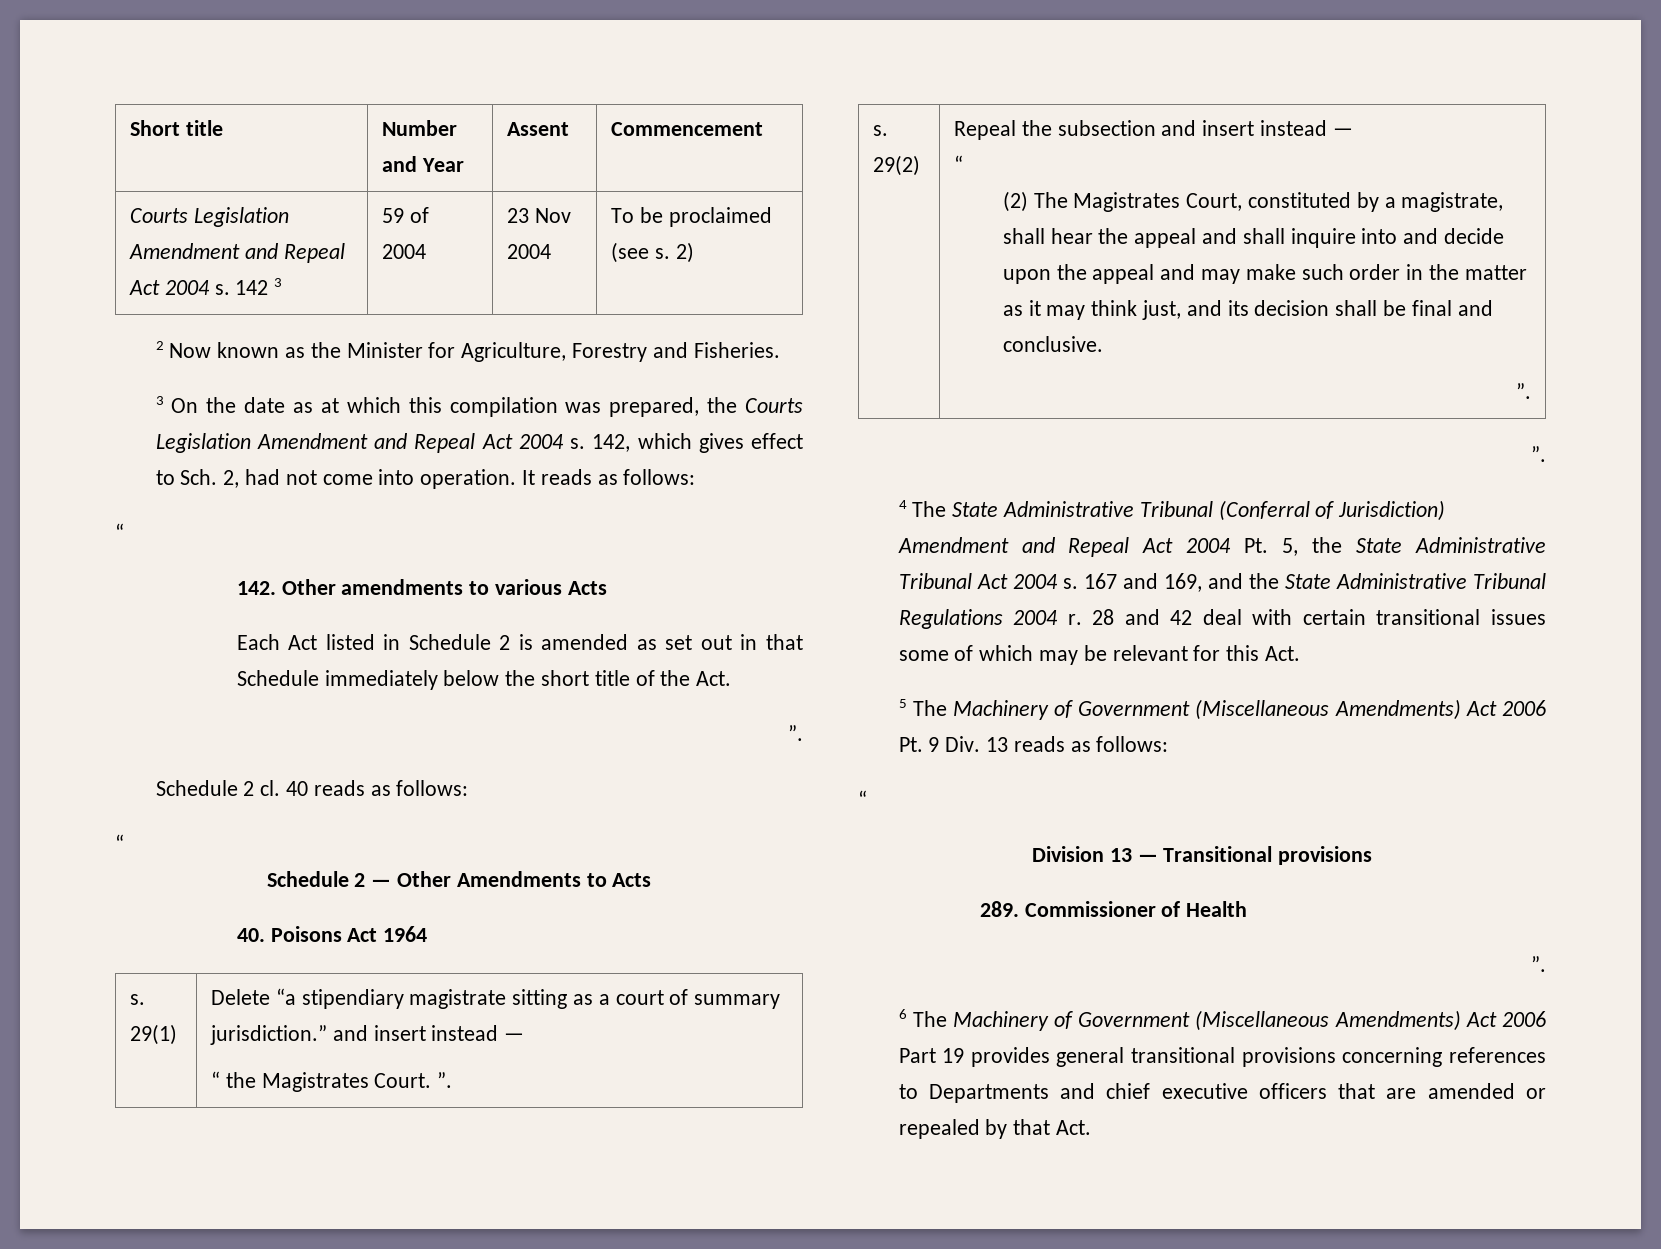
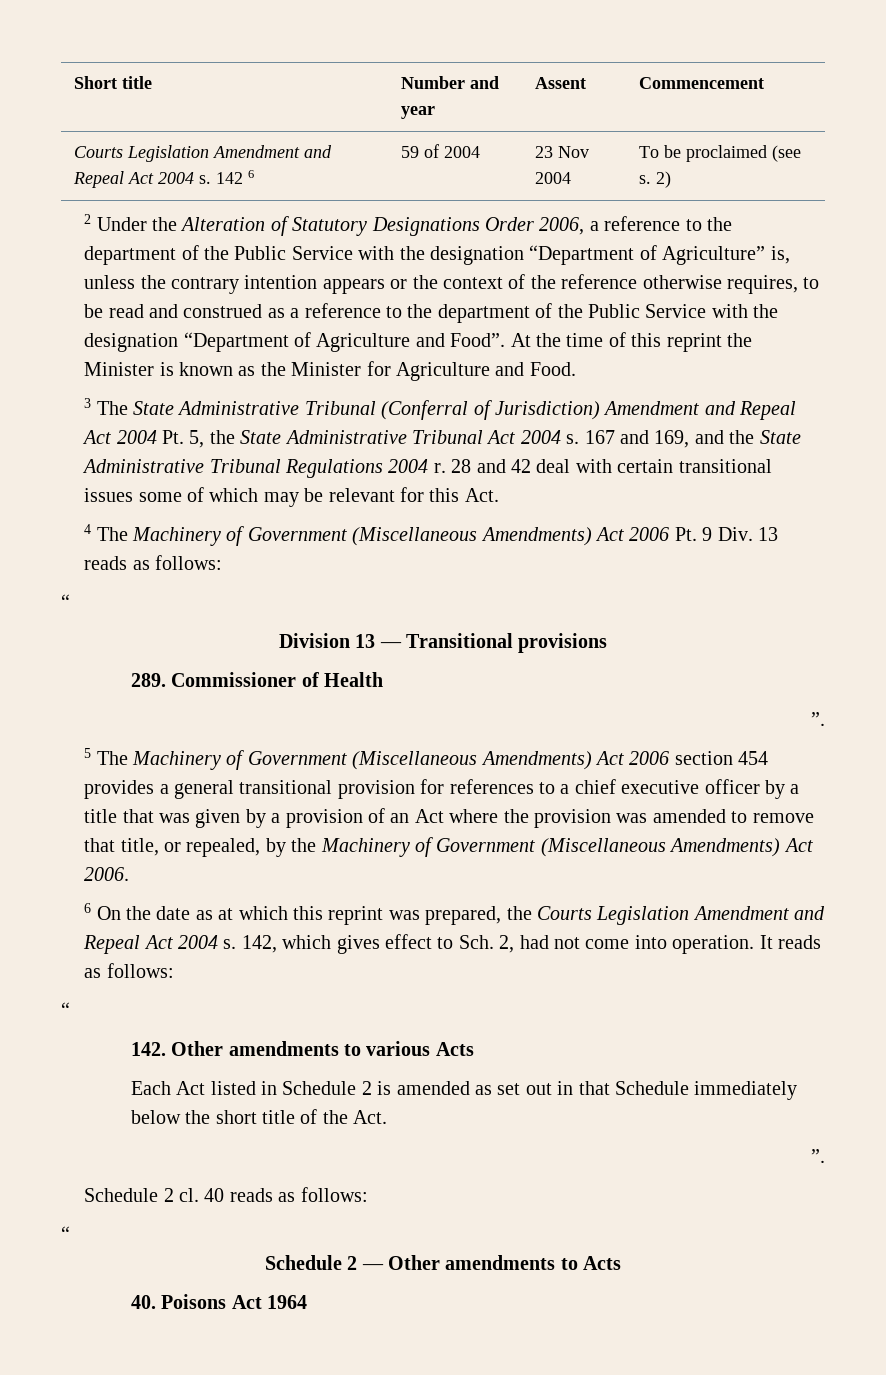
- Short title | Number and Year | Assent | Commencement
+ Short title | Number and year | Assent | Commencement
- Courts Legislation Amendment and Repeal Act 2004 s. 142 3 | 59 of 2004 | 23 Nov 2004 | To be proclaimed (see s. 2)
+ Courts Legislation Amendment and Repeal Act 2004 s. 142 6 | 59 of 2004 | 23 Nov 2004 | To be proclaimed (see s. 2)
- 2 Now known as the Minister for Agriculture, Forestry and Fisheries.
- 3 On the date as at which this compilation was prepared, the Courts Legislation Amendment and Repeal Act 2004 s.
+ 2 Under the Alteration of Statutory Designations Order 2006, a reference to the department of the Public Service with the designation “Department of Agriculture” is, unless the contrary intention appears or the context of the reference otherwise requires, to be read and construed as a reference to the department of the Public Service with the designation “Department of Agriculture and Food”. At the time of this reprint the Minister is known as the Minister for Agriculture and Food.
+ 3 The State Administrative Tribunal (Conferral of Jurisdiction) Amendment and Repeal Act 2004 Pt. 5, the State Administrative Tribunal Act 2004 s. 167 and 169, and the State Administrative Tribunal Regulations 2004 r. 28 and 42 deal with certain transitional issues some of which may be relevant for this Act.
+ 4 The Machinery of Government (Miscellaneous Amendments) Act 2006 Pt. 9 Div. 13 reads as follows:
+ “
+ Division 13 — Transitional provisions
+ 289. Commissioner of Health
+ ”.
+ 5 The Machinery of Government (Miscellaneous Amendments) Act 2006 section 454 provides a general transitional provision for references to a chief executive officer by a title that was given by a provision of an Act where the provision was amended to remove that title, or repealed, by the Machinery of Government (Miscellaneous Amendments) Act 2006.
+ 6 On the date as at which this reprint was prepared, the Courts Legislation Amendment and Repeal Act 2004 s.
- Schedule 2 — Other Amendments to Acts
+ Schedule 2 — Other amendments to Acts
- s. 29(1) | Delete “a stipendiary magistrate sitting as a court of summary jurisdiction.” and insert instead —
- “ the Magistrates Court. ”.
- s. 29(2) | Repeal the subsection and insert instead —
- “
- (2) The Magistrates Court, constituted by a magistrate, shall hear the appeal and shall inquire into and decide upon the appeal and may make such order in the matter as it may think just, and its decision shall be final and conclusive.
- ”.
- ”.
- 4 The State Administrative Tribunal (Conferral of Jurisdiction) Amendment and Repeal Act 2004 Pt. 5, the State Administrative Tribunal Act 2004 s. 167 and 169, and the State Administrative Tribunal Regulations 2004 r. 28 and 42 deal with certain transitional issues some of which may be relevant for this Act.
- 5 The Machinery of Government (Miscellaneous Amendments) Act 2006 Pt. 9 Div. 13 reads as follows:
- “
- Division 13 — Transitional provisions
- 289. Commissioner of Health
- ”.
- 6 The Machinery of Government (Miscellaneous Amendments) Act 2006 Part 19 provides general transitional provisions concerning references to Departments and chief executive officers that are amended or repealed by that Act.

